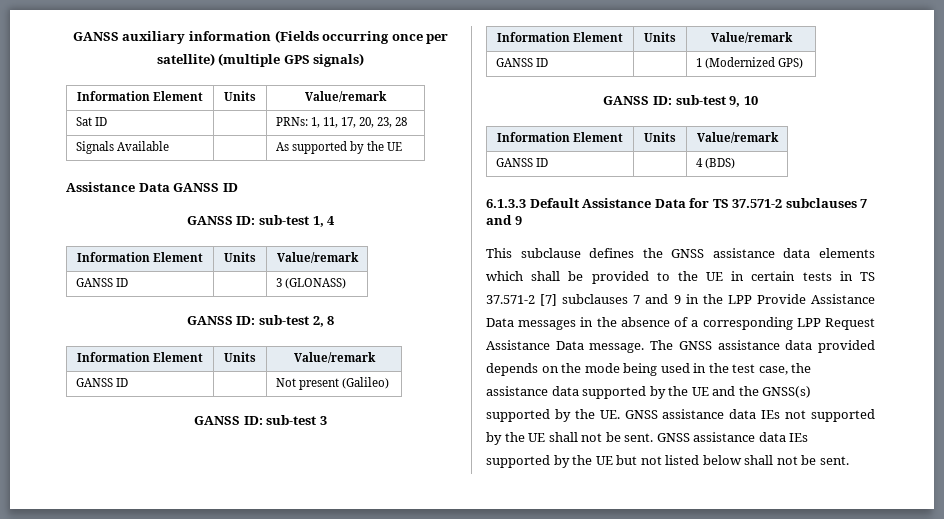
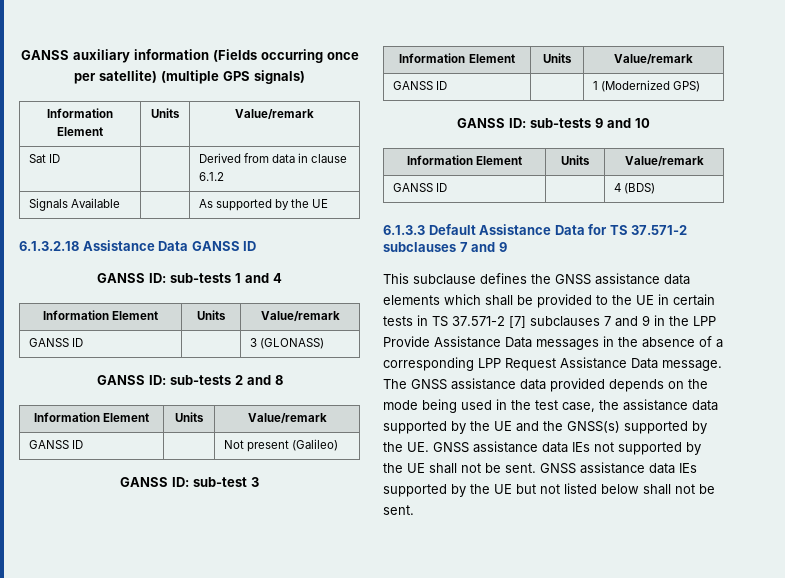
- Sat ID | | PRNs: 1, 11, 17, 20, 23, 28
+ Sat ID | | Derived from data in clause 6.1.2
- Assistance Data GANSS ID
+ 6.1.3.2.18 Assistance Data GANSS ID
- GANSS ID: sub-test 1, 4
+ GANSS ID: sub-tests 1 and 4
- GANSS ID: sub-test 2, 8
+ GANSS ID: sub-tests 2 and 8
- GANSS ID: sub-test 9, 10
+ GANSS ID: sub-tests 9 and 10

